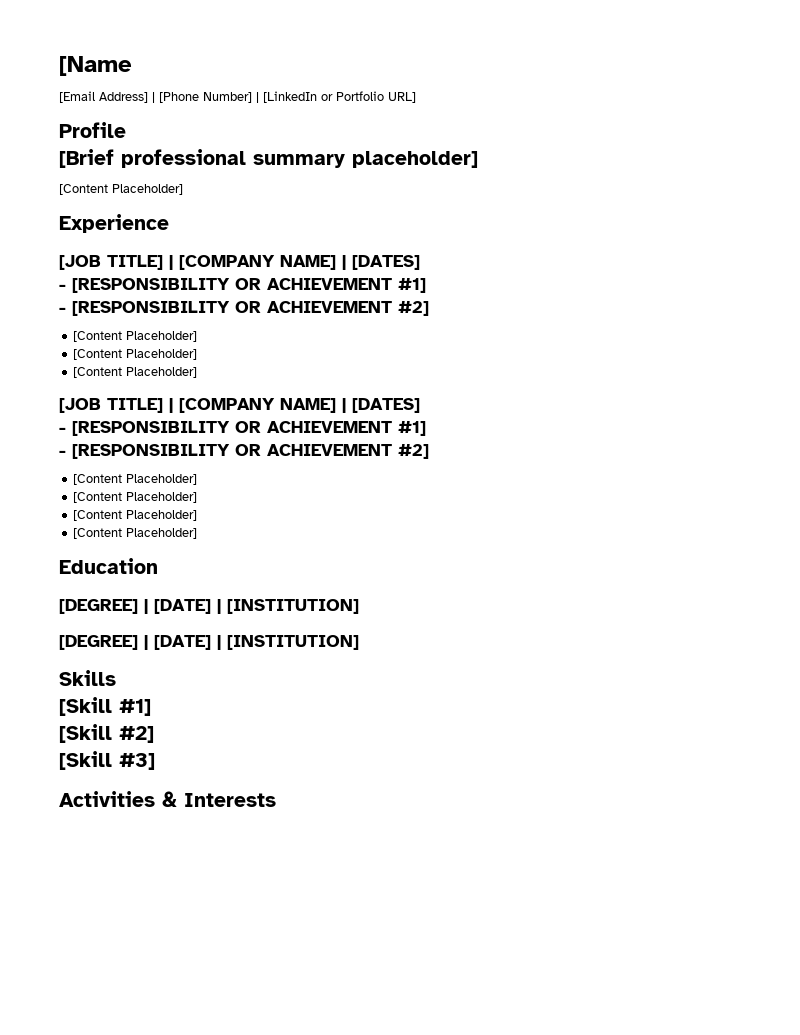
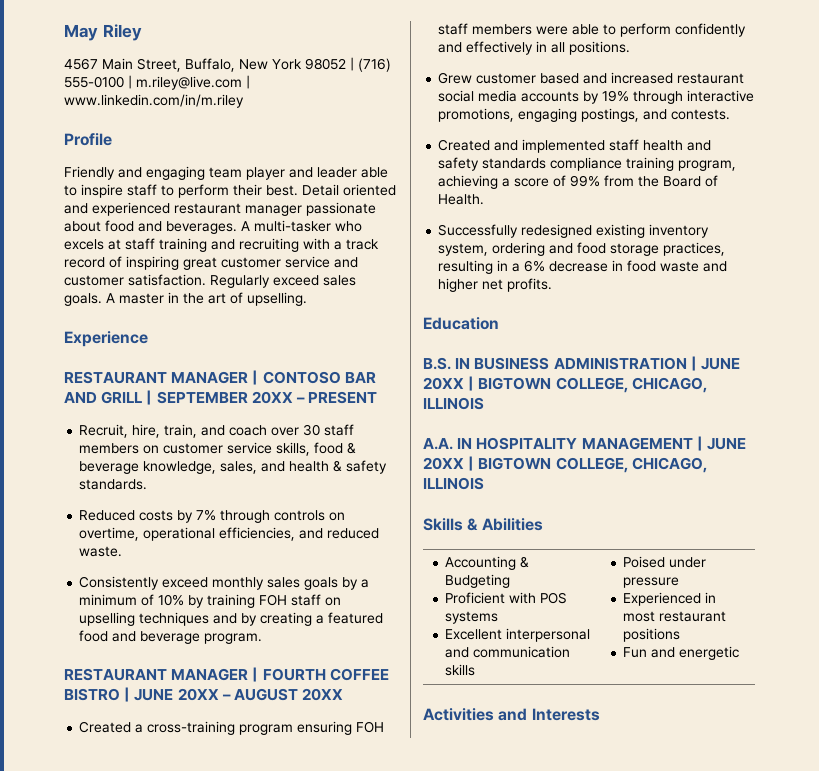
- [Name
- [Email Address] | [Phone Number] | [LinkedIn or Portfolio URL]
+ May Riley
+ 4567 Main Street, Buffalo, New York 98052 | (716) 555-0100 | m.riley@live.com | www.linkedin.com/in/m.riley
  Profile
- [Brief professional summary placeholder]
- [Content Placeholder]
+ Friendly and engaging team player and leader able to inspire staff to perform their best. Detail oriented and experienced restaurant manager passionate about food and beverages. A multi-tasker who excels at staff training and recruiting with a track record of inspiring great customer service and customer satisfaction. Regularly exceed sales goals. A master in the art of upselling.
  Experience
- [JOB TITLE] | [COMPANY NAME] | [DATES]
- - [RESPONSIBILITY OR ACHIEVEMENT #1]
- - [RESPONSIBILITY OR ACHIEVEMENT #2]
- [Content Placeholder]
- [Content Placeholder]
- [Content Placeholder]
- [JOB TITLE] | [COMPANY NAME] | [DATES]
- - [RESPONSIBILITY OR ACHIEVEMENT #1]
- - [RESPONSIBILITY OR ACHIEVEMENT #2]
- [Content Placeholder]
- [Content Placeholder]
- [Content Placeholder]
- [Content Placeholder]
+ RESTAURANT MANAGER | CONTOSO BAR AND GRILL | SEPTEMBER 20XX – PRESENT
+ Recruit, hire, train, and coach over 30 staff members on customer service skills, food & beverage knowledge, sales, and health & safety standards.
+ Reduced costs by 7% through controls on overtime, operational efficiencies, and reduced waste.
+ Consistently exceed monthly sales goals by a minimum of 10% by training FOH staff on upselling techniques and by creating a featured food and beverage program.
+ RESTAURANT MANAGER | FOURTH COFFEE BISTRO | JUNE 20XX – AUGUST 20XX
+ Created a cross-training program ensuring FOH staff members were able to perform confidently and effectively in all positions.
+ Grew customer based and increased restaurant social media accounts by 19% through interactive promotions, engaging postings, and contests.
+ Created and implemented staff health and safety standards compliance training program, achieving a score of 99% from the Board of Health.
+ Successfully redesigned existing inventory system, ordering and food storage practices, resulting in a 6% decrease in food waste and higher net profits.
  Education
- [DEGREE] | [DATE] | [INSTITUTION]
- [DEGREE] | [DATE] | [INSTITUTION]
- Skills
- [Skill #1]
- [Skill #2]
- [Skill #3]
+ B.S. IN BUSINESS ADMINISTRATION | JUNE 20XX | BIGTOWN COLLEGE, CHICAGO, ILLINOIS
+ A.A. IN HOSPITALITY MANAGEMENT | JUNE 20XX | BIGTOWN COLLEGE, CHICAGO, ILLINOIS
+ Skills & Abilities
+ Accounting & Budgeting
+ Proficient with POS systems
+ Excellent interpersonal and communication skills | Poised under pressure
+ Experienced in most restaurant positions
+ Fun and energetic
- Activities & Interests
+ Activities and Interests

